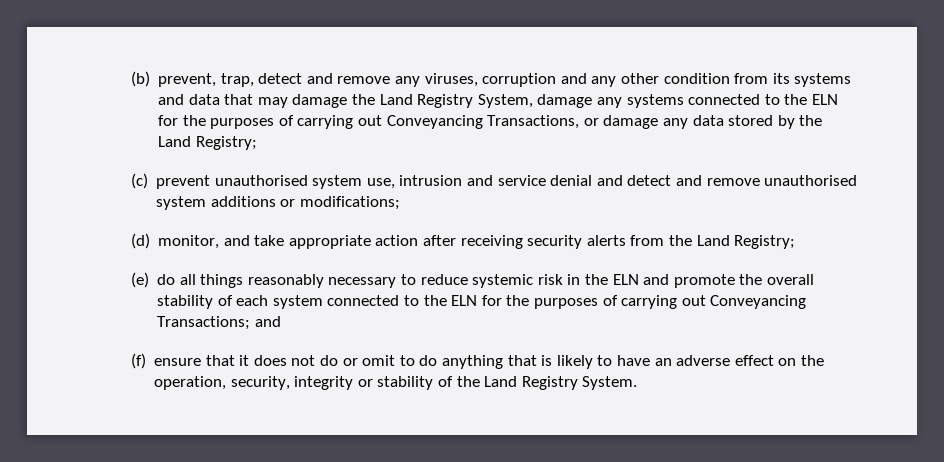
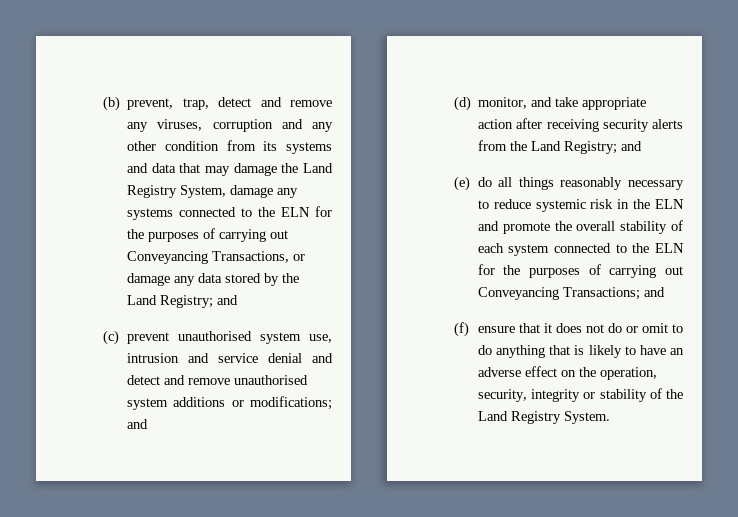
- (b) prevent, trap, detect and remove any viruses, corruption and any other condition from its systems and data that may damage the Land Registry System, damage any systems connected to the ELN for the purposes of carrying out Conveyancing Transactions, or damage any data stored by the Land Registry;
+ (b) prevent, trap, detect and remove any viruses, corruption and any other condition from its systems and data that may damage the Land Registry System, damage any systems connected to the ELN for the purposes of carrying out Conveyancing Transactions, or damage any data stored by the Land Registry; and
- (c) prevent unauthorised system use, intrusion and service denial and detect and remove unauthorised system additions or modifications;
+ (c) prevent unauthorised system use, intrusion and service denial and detect and remove unauthorised system additions or modifications; and
- (d) monitor, and take appropriate action after receiving security alerts from the Land Registry;
+ (d) monitor, and take appropriate action after receiving security alerts from the Land Registry; and

